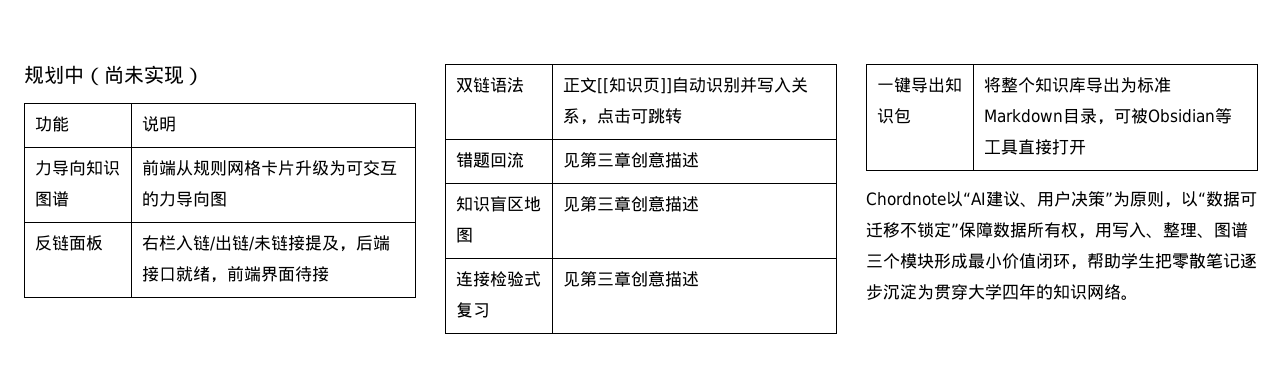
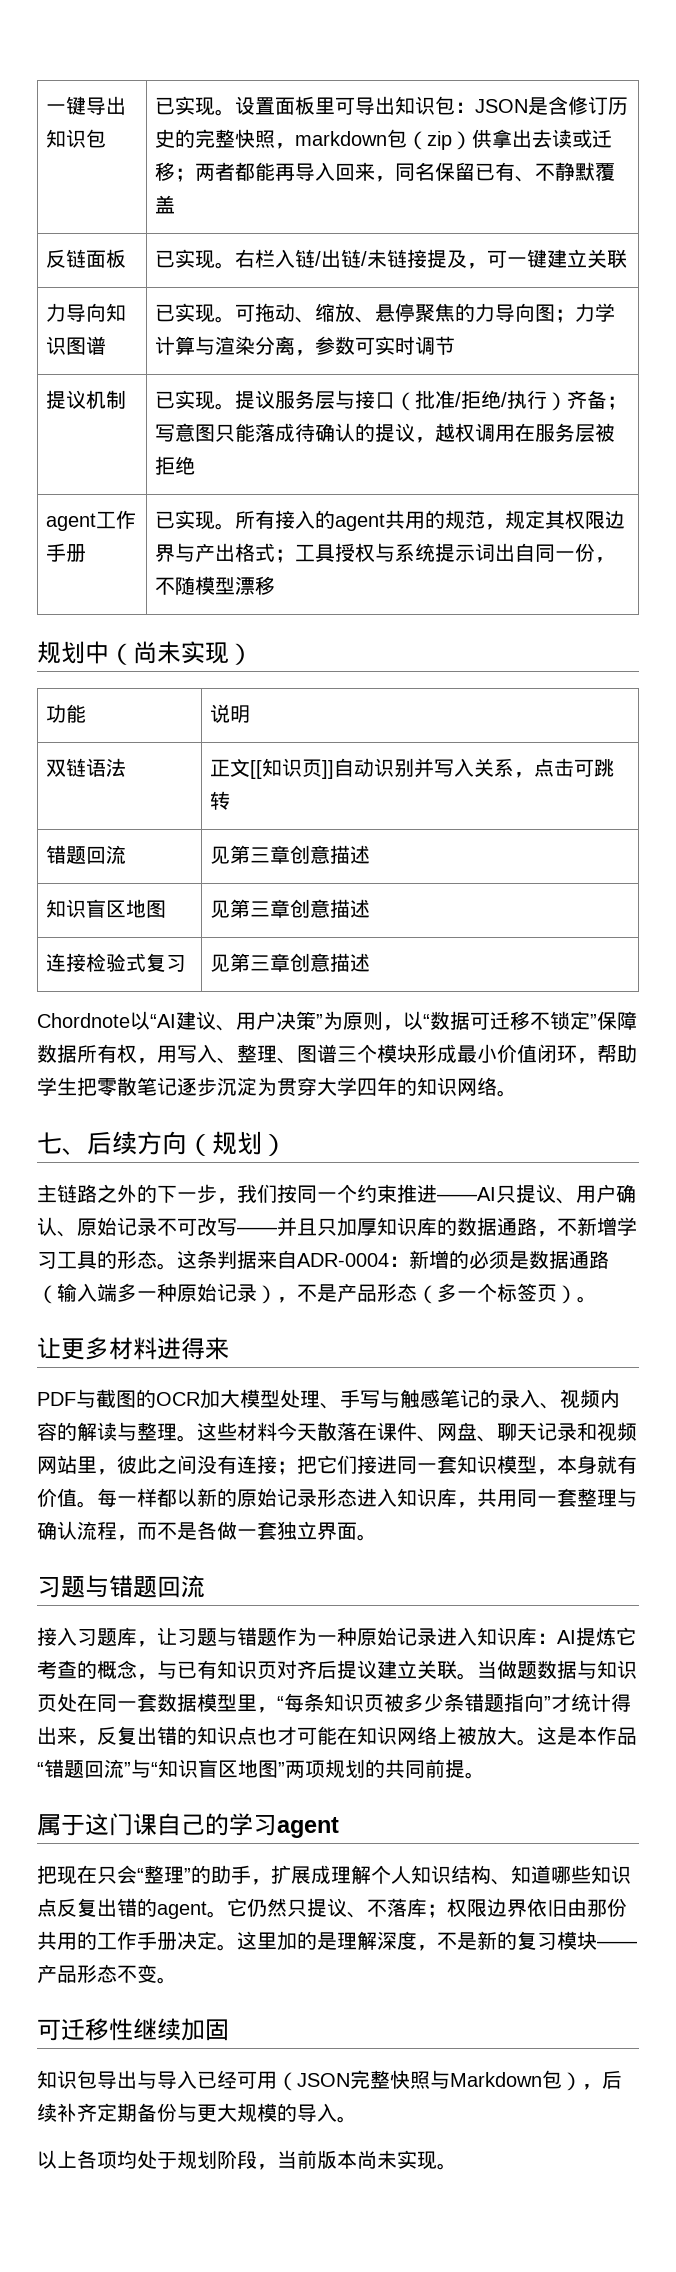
+ 一键导出知识包 | 已实现。设置面板里可导出知识包：JSON是含修订历史的完整快照，markdown包（zip）供拿出去读或迁移；两者都能再导入回来，同名保留已有、不静默覆盖
+ 反链面板 | 已实现。右栏入链/出链/未链接提及，可一键建立关联
+ 力导向知识图谱 | 已实现。可拖动、缩放、悬停聚焦的力导向图；力学计算与渲染分离，参数可实时调节
+ 提议机制 | 已实现。提议服务层与接口（批准/拒绝/执行）齐备；写意图只能落成待确认的提议，越权调用在服务层被拒绝
+ agent工作手册 | 已实现。所有接入的agent共用的规范，规定其权限边界与产出格式；工具授权与系统提示词出自同一份，不随模型漂移
- 力导向知识图谱 | 前端从规则网格卡片升级为可交互的力导向图
- 反链面板 | 右栏入链/出链/未链接提及，后端接口就绪，前端界面待接
- 一键导出知识包 | 将整个知识库导出为标准Markdown目录，可被Obsidian等工具直接打开
+ 七、后续方向（规划）
+ 主链路之外的下一步，我们按同一个约束推进——AI只提议、用户确认、原始记录不可改写——并且只加厚知识库的数据通路，不新增学习工具的形态。这条判据来自ADR-0004：新增的必须是数据通路（输入端多一种原始记录），不是产品形态（多一个标签页）。
+ 让更多材料进得来
+ PDF与截图的OCR加大模型处理、手写与触感笔记的录入、视频内容的解读与整理。这些材料今天散落在课件、网盘、聊天记录和视频网站里，彼此之间没有连接；把它们接进同一套知识模型，本身就有价值。每一样都以新的原始记录形态进入知识库，共用同一套整理与确认流程，而不是各做一套独立界面。
+ 习题与错题回流
+ 接入习题库，让习题与错题作为一种原始记录进入知识库：AI提炼它考查的概念，与已有知识页对齐后提议建立关联。当做题数据与知识页处在同一套数据模型里，“每条知识页被多少条错题指向”才统计得出来，反复出错的知识点也才可能在知识网络上被放大。这是本作品“错题回流”与“知识盲区地图”两项规划的共同前提。
+ 属于这门课自己的学习agent
+ 把现在只会“整理”的助手，扩展成理解个人知识结构、知道哪些知识点反复出错的agent。它仍然只提议、不落库；权限边界依旧由那份共用的工作手册决定。这里加的是理解深度，不是新的复习模块——产品形态不变。
+ 可迁移性继续加固
+ 知识包导出与导入已经可用（JSON完整快照与Markdown包），后续补齐定期备份与更大规模的导入。
+ 以上各项均处于规划阶段，当前版本尚未实现。

